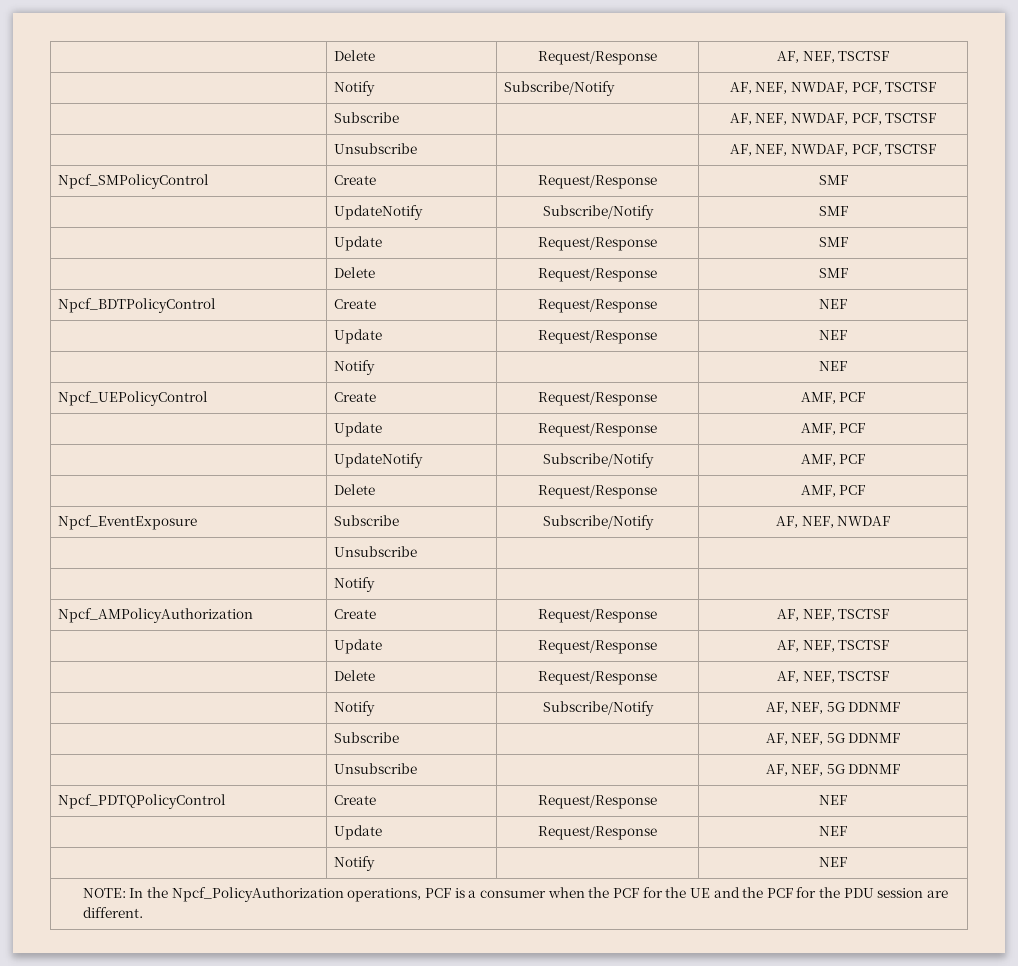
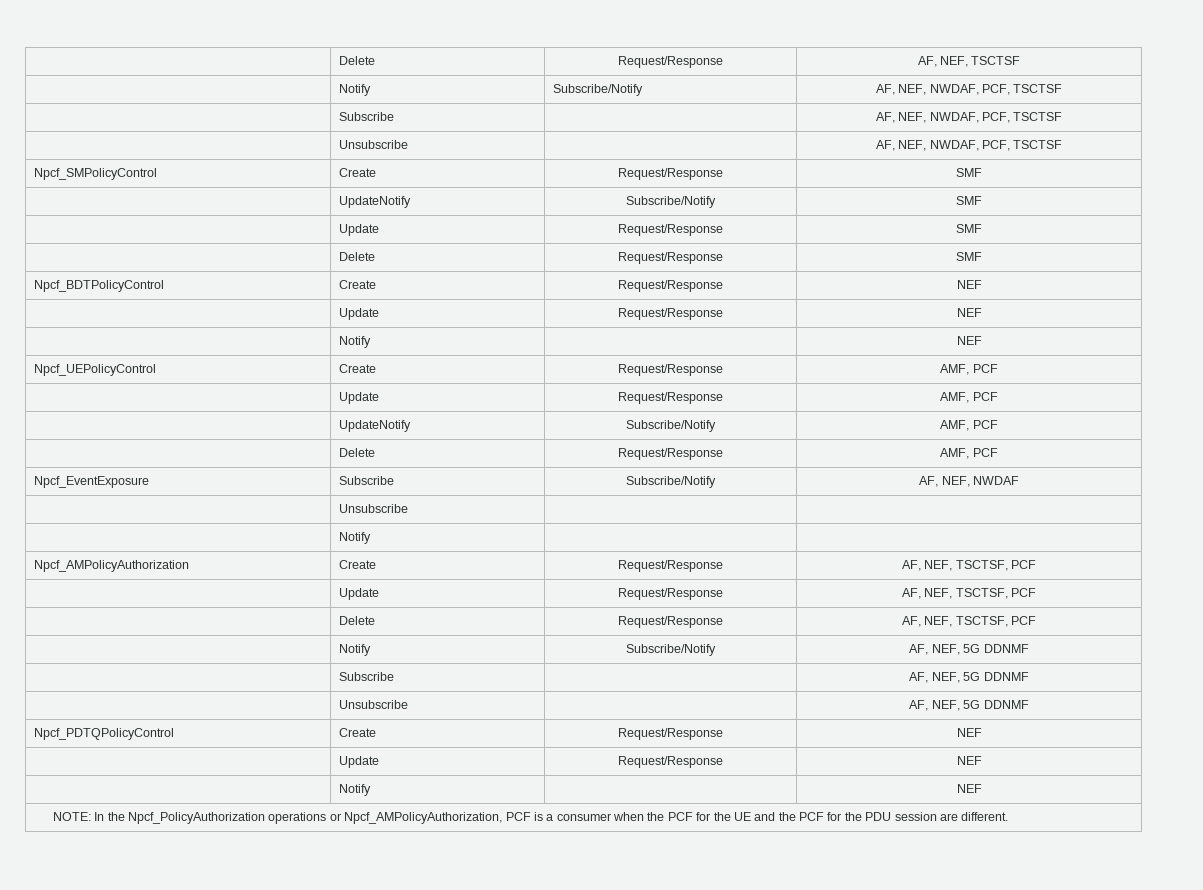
- Npcf_AMPolicyAuthorization | Create | Request/Response | AF, NEF, TSCTSF
+ Npcf_AMPolicyAuthorization | Create | Request/Response | AF, NEF, TSCTSF, PCF
- | Update | Request/Response | AF, NEF, TSCTSF
- | Delete | Request/Response | AF, NEF, TSCTSF
+ | Update | Request/Response | AF, NEF, TSCTSF, PCF
+ | Delete | Request/Response | AF, NEF, TSCTSF, PCF
- NOTE: In the Npcf_PolicyAuthorization operations, PCF is a consumer when the PCF for the UE and the PCF for the PDU session are different.
+ NOTE: In the Npcf_PolicyAuthorization operations or Npcf_AMPolicyAuthorization, PCF is a consumer when the PCF for the UE and the PCF for the PDU session are different.

